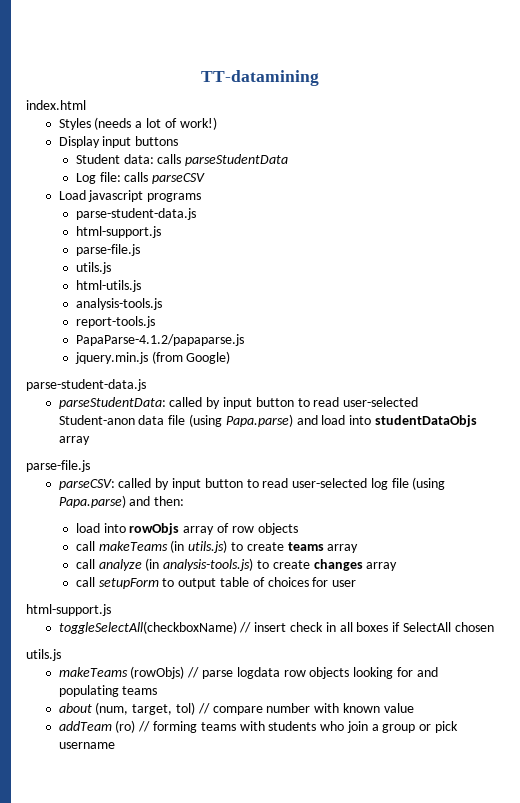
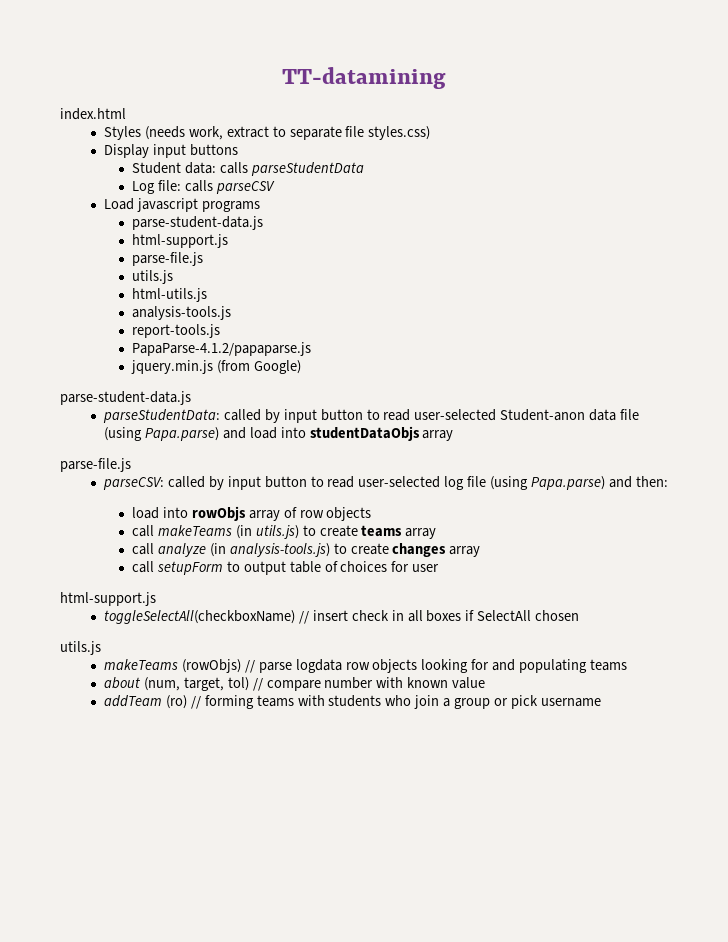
- Styles (needs a lot of work!)
+ Styles (needs work, extract to separate file styles.css)

